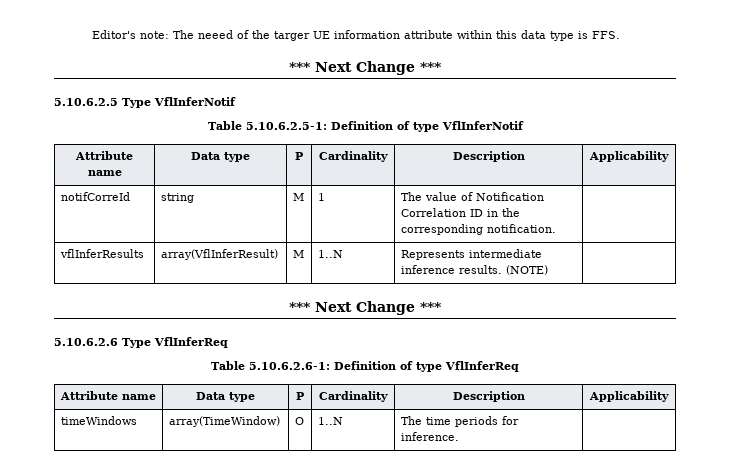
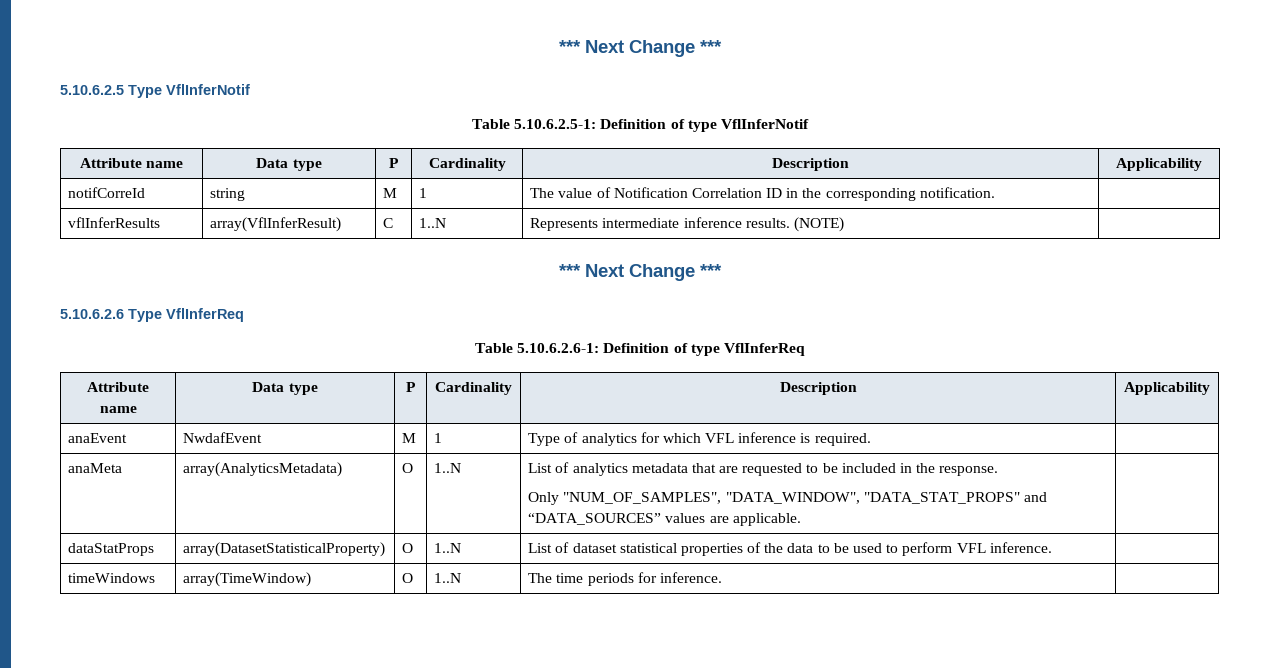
- Editor's note: The neeed of the targer UE information attribute within this data type is FFS.
- vflInferResults | array(VflInferResult) | M | 1..N | Represents intermediate inference results. (NOTE) |
+ vflInferResults | array(VflInferResult) | C | 1..N | Represents intermediate inference results. (NOTE) |
+ anaEvent | NwdafEvent | M | 1 | Type of analytics for which VFL inference is required. |
+ anaMeta | array(AnalyticsMetadata) | O | 1..N | List of analytics metadata that are requested to be included in the response.
+ Only "NUM_OF_SAMPLES", "DATA_WINDOW", "DATA_STAT_PROPS" and “DATA_SOURCES” values are applicable. |
+ dataStatProps | array(DatasetStatisticalProperty) | O | 1..N | List of dataset statistical properties of the data to be used to perform VFL inference. |

